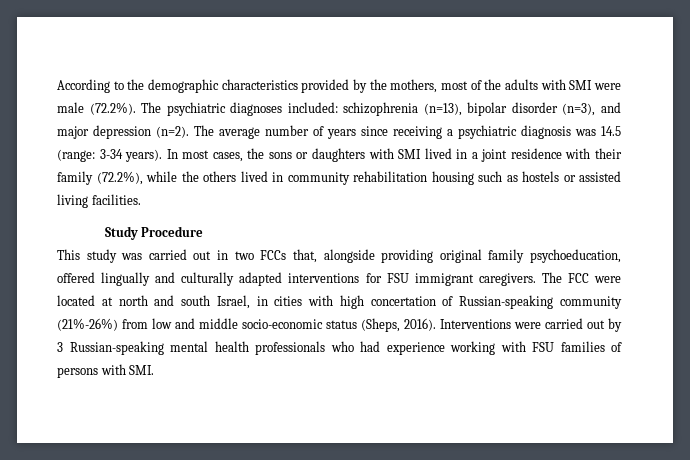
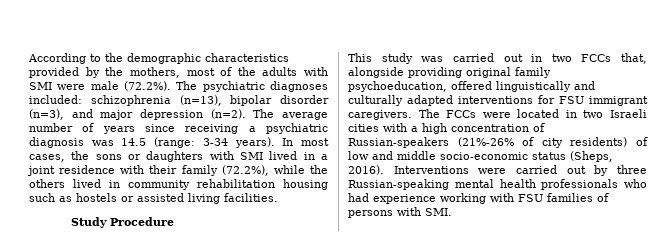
- This study was carried out in two FCCs that, alongside providing original family psychoeducation, offered lingually and culturally adapted interventions for FSU immigrant caregivers.
+ This study was carried out in two FCCs that, alongside providing original family psychoeducation, offered linguistically and culturally adapted interventions for FSU immigrant caregivers.
- The FCC were located at north and south Israel, in cities with high concertation of Russian-speaking community (21%-26%) from low and middle socio-economic status (Sheps, 2016).
+ The FCCs were located in two Israeli cities with a high concentration of Russian-speakers (21%-26% of city residents) of low and middle socio-economic status (Sheps, 2016).
- Interventions were carried out by 3 Russian-speaking mental health professionals who had experience working with FSU families of persons with SMI.
+ Interventions were carried out by three Russian-speaking mental health professionals who had experience working with FSU families of persons with SMI.

